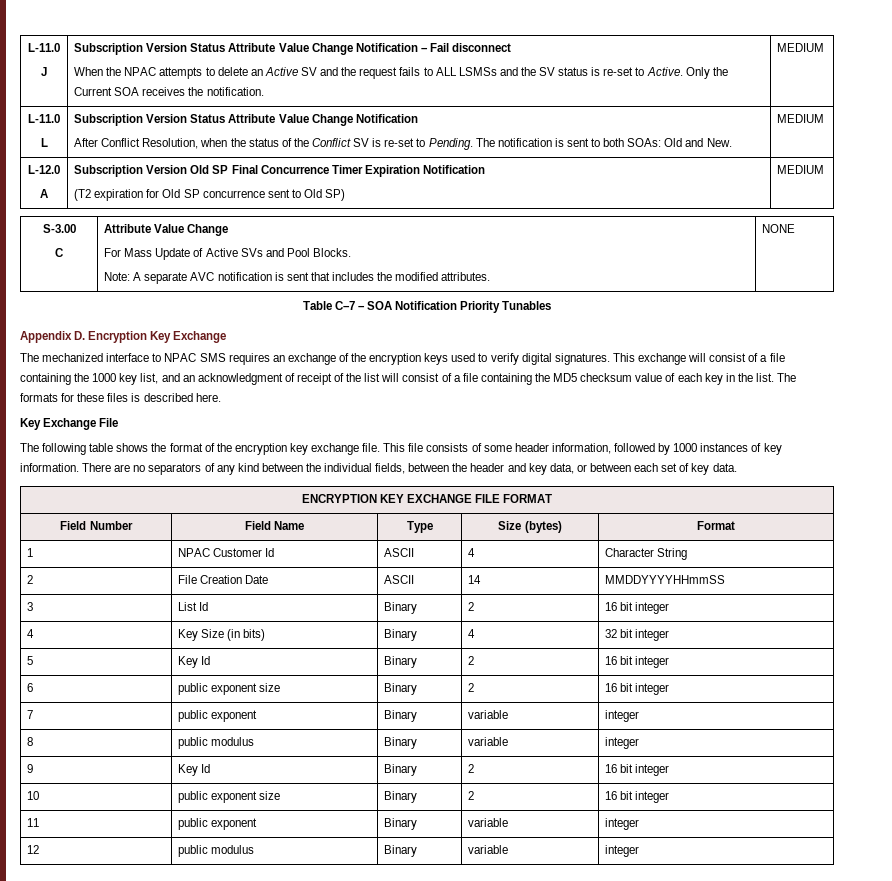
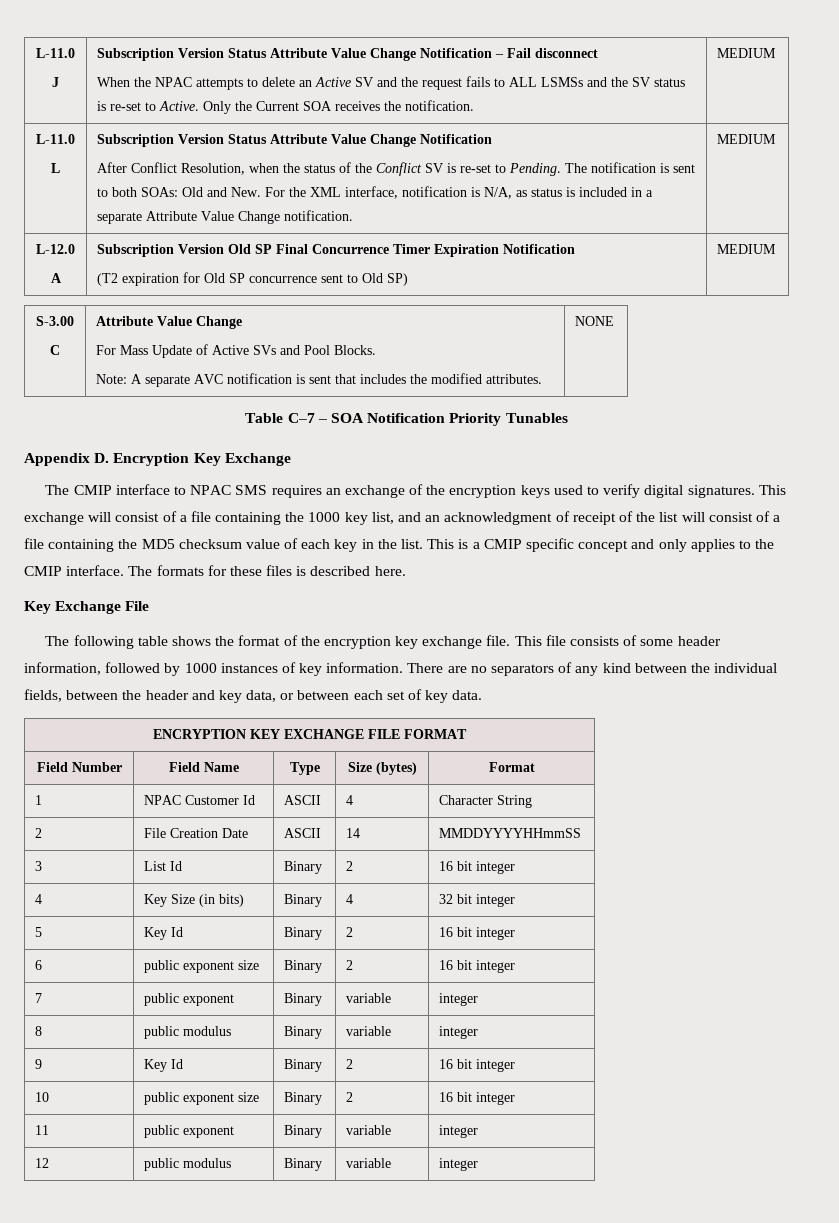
- The notification is sent to both SOAs: Old and New.
+ The notification is sent to both SOAs: Old and New. For the XML interface, notification is N/A, as status is included in a separate Attribute Value Change notification.
- The mechanized interface to NPAC SMS requires an exchange of the encryption keys used to verify digital signatures.
+ The CMIP interface to NPAC SMS requires an exchange of the encryption keys used to verify digital signatures.
+ This is a CMIP specific concept and only applies to the CMIP interface.

